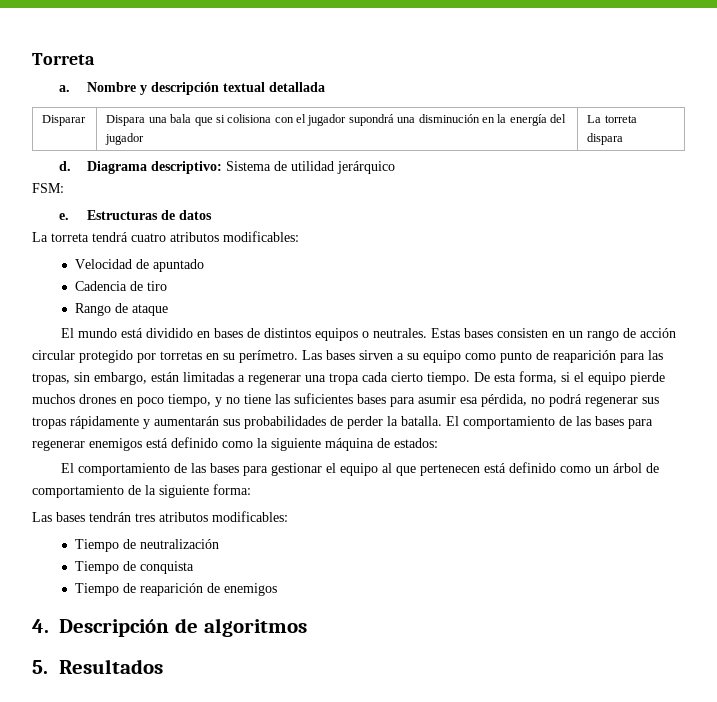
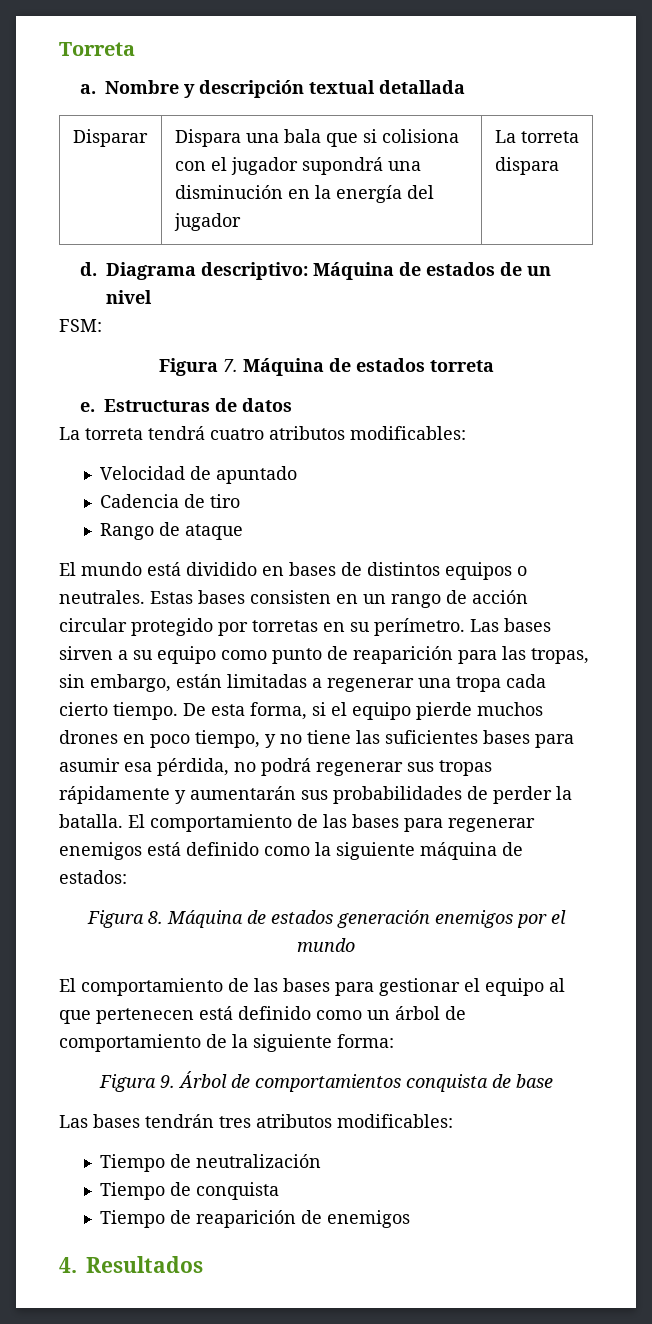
- Diagrama descriptivo: Sistema de utilidad jerárquico
+ Diagrama descriptivo: Máquina de estados de un nivel
  FSM:
+ Figura 7. Máquina de estados torreta
+ Figura 8. Máquina de estados generación enemigos por el mundo
+ Figura 9. Árbol de comportamientos conquista de base
- 4. Descripción de algoritmos
- 5. Resultados
+ 4. Resultados

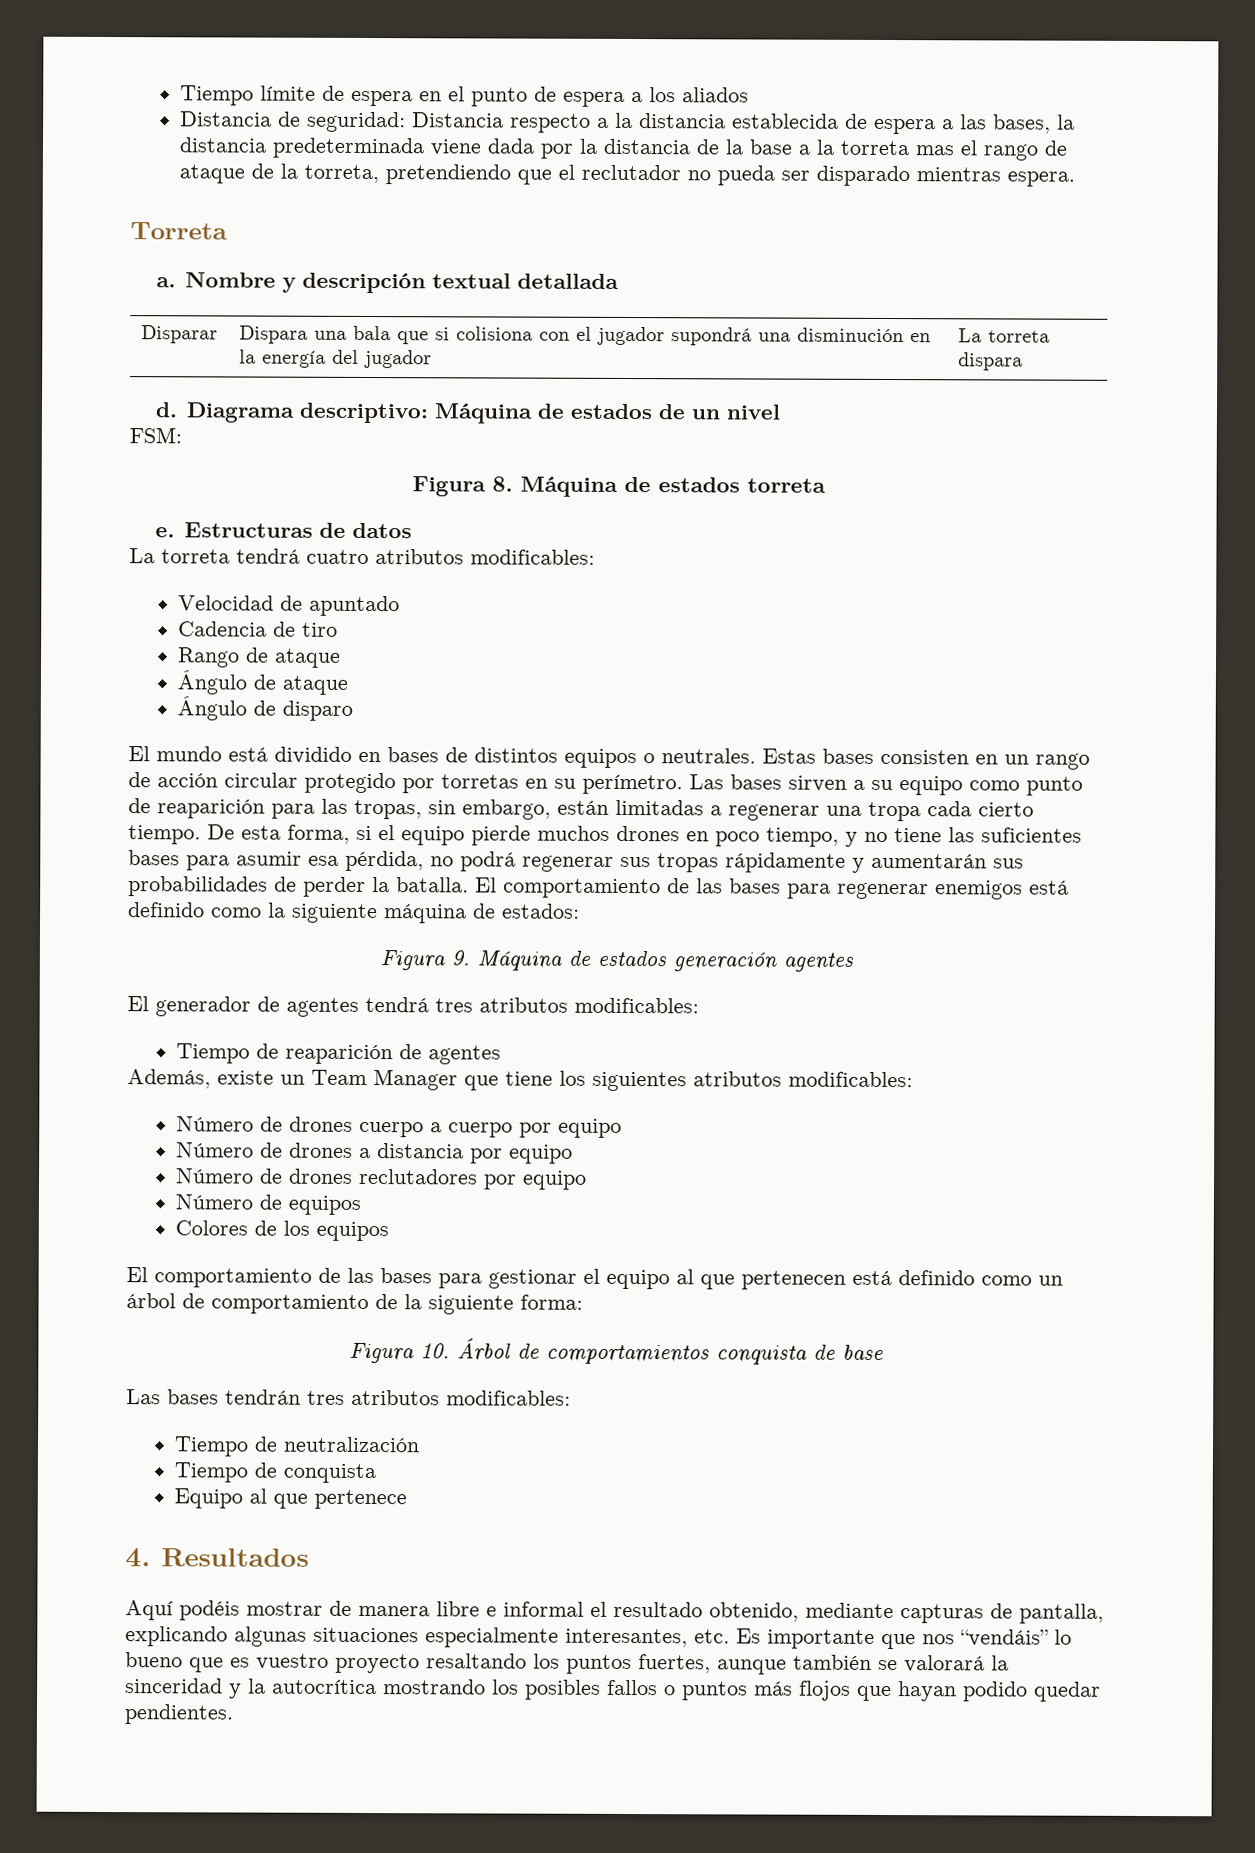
+ Tiempo límite de espera en el punto de espera a los aliados
+ Distancia de seguridad: Distancia respecto a la distancia establecida de espera a las bases, la distancia predeterminada viene dada por la distancia de la base a la torreta mas el rango de ataque de la torreta, pretendiendo que el reclutador no pueda ser disparado mientras espera.
- Figura 7. Máquina de estados torreta
+ Figura 8. Máquina de estados torreta
+ Ángulo de ataque
+ Ángulo de disparo
- Figura 8. Máquina de estados generación enemigos por el mundo
+ Figura 9. Máquina de estados generación agentes
+ El generador de agentes tendrá tres atributos modificables:
+ Tiempo de reaparición de agentes
+ Además, existe un Team Manager que tiene los siguientes atributos modificables:
+ Número de drones cuerpo a cuerpo por equipo
+ Número de drones a distancia por equipo
+ Número de drones reclutadores por equipo
+ Número de equipos
+ Colores de los equipos
- Figura 9. Árbol de comportamientos conquista de base
+ Figura 10. Árbol de comportamientos conquista de base
- Tiempo de reaparición de enemigos
+ Equipo al que pertenece
  4. Resultados
+ Aquí podéis mostrar de manera libre e informal el resultado obtenido, mediante capturas de pantalla, explicando algunas situaciones especialmente interesantes, etc. Es importante que nos “vendáis” lo bueno que es vuestro proyecto resaltando los puntos fuertes, aunque también se valorará la sinceridad y la autocrítica mostrando los posibles fallos o puntos más flojos que hayan podido quedar pendientes.

